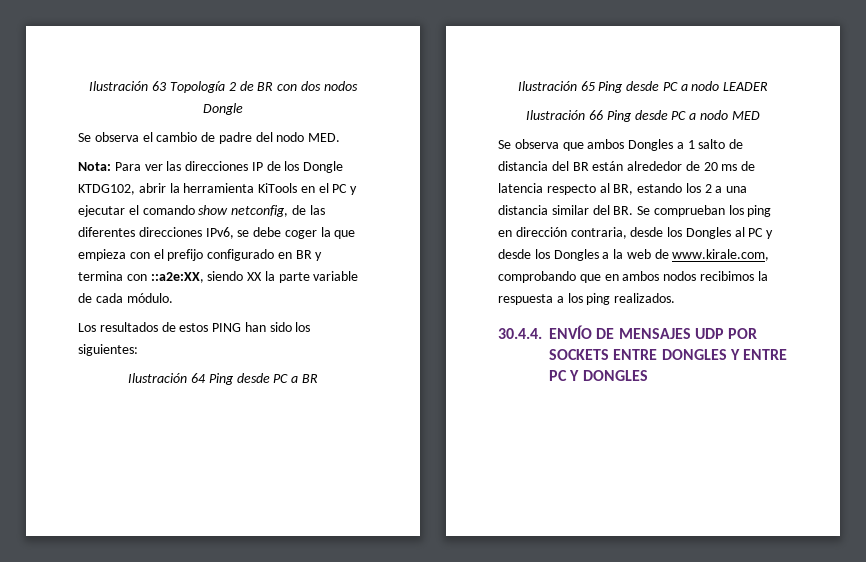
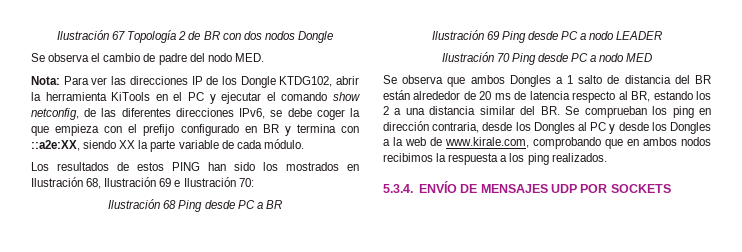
- Ilustración 63 Topología 2 de BR con dos nodos Dongle
+ Ilustración 67 Topología 2 de BR con dos nodos Dongle
- Los resultados de estos PING han sido los siguientes:
- Ilustración 64 Ping desde PC a BR
+ Los resultados de estos PING han sido los mostrados en Ilustración 68, Ilustración 69 e Ilustración 70:
+ Ilustración 68 Ping desde PC a BR
- Ilustración 65 Ping desde PC a nodo LEADER
+ Ilustración 69 Ping desde PC a nodo LEADER
- Ilustración 66 Ping desde PC a nodo MED
+ Ilustración 70 Ping desde PC a nodo MED
- 30.4.4. ENVÍO DE MENSAJES UDP POR SOCKETS ENTRE DONGLES Y ENTRE PC Y DONGLES
+ 5.3.4. ENVÍO DE MENSAJES UDP POR SOCKETS

